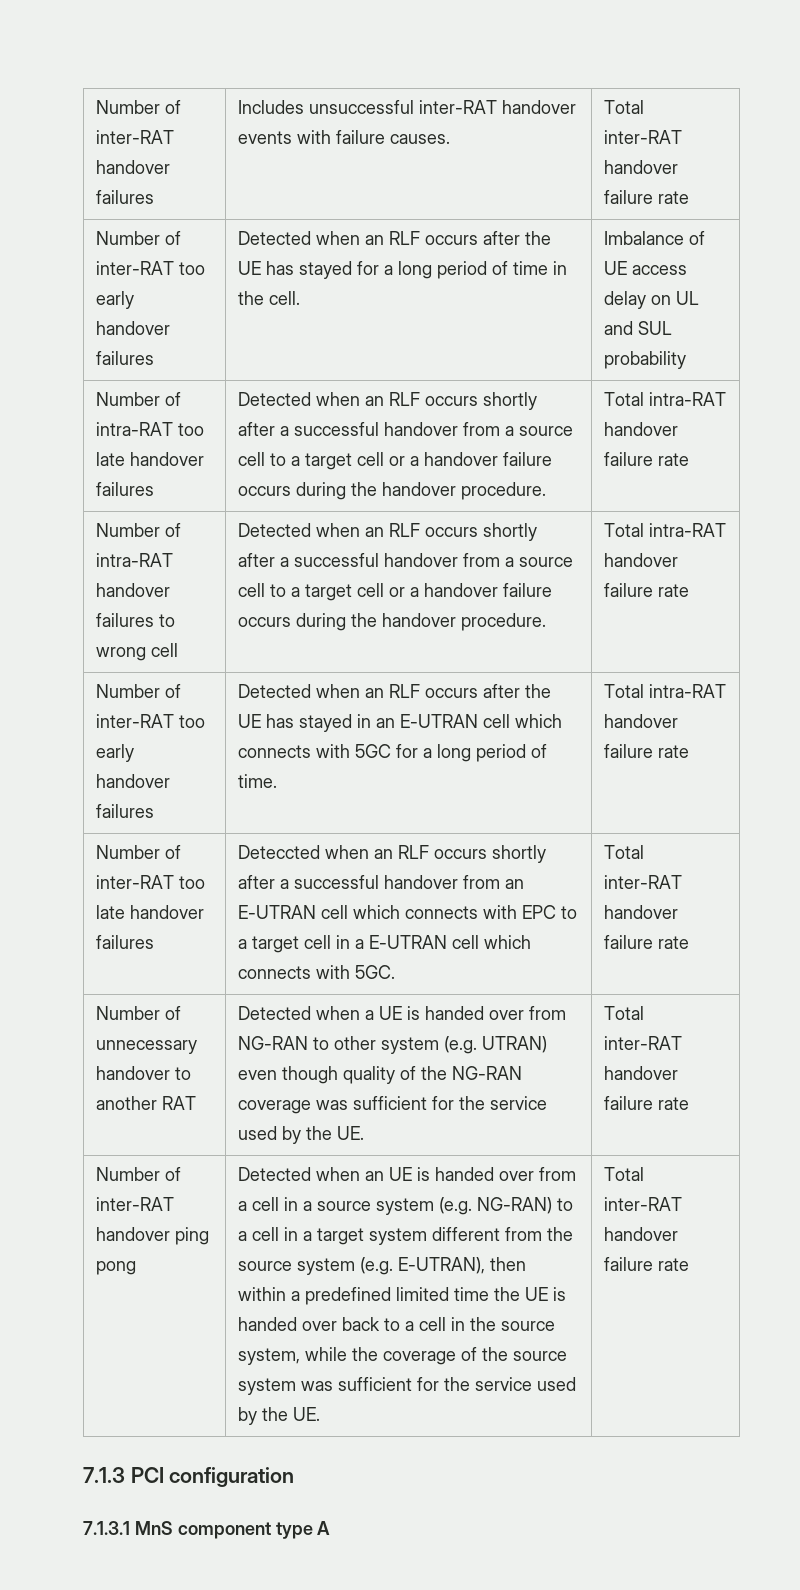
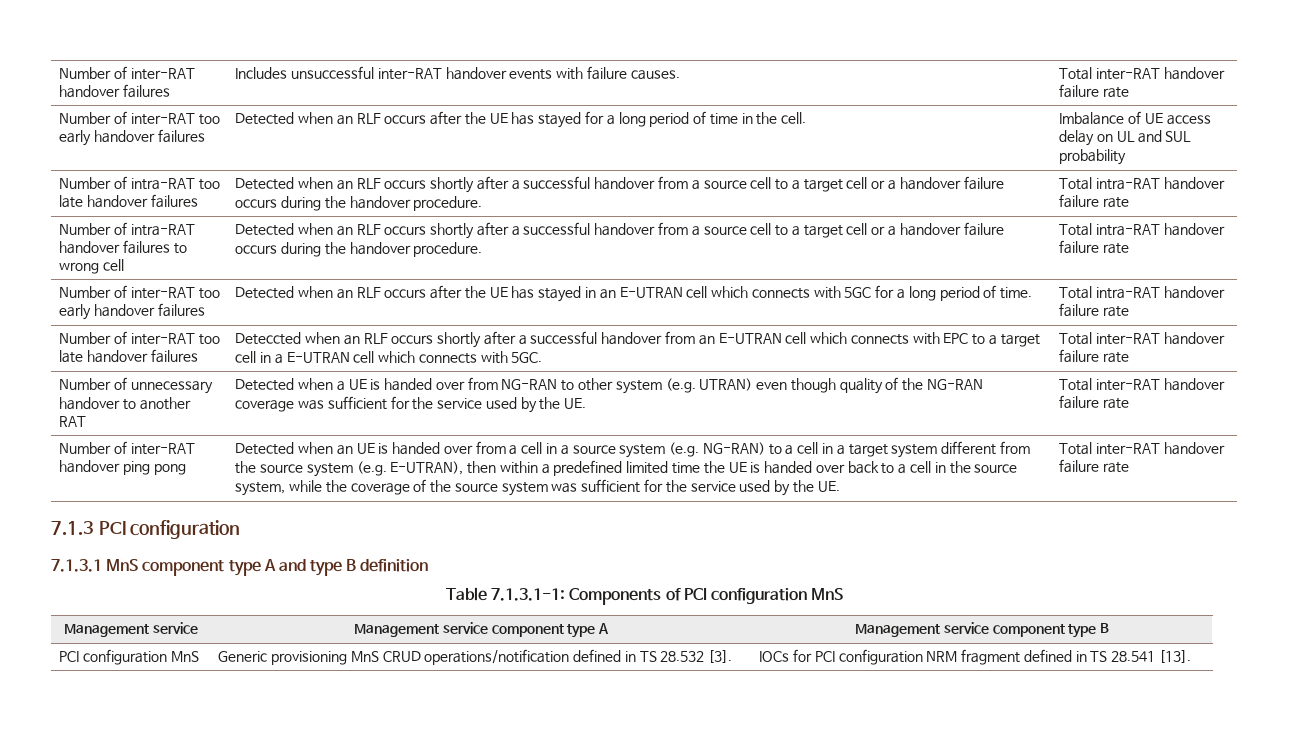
- 7.1.3.1 MnS component type A
+ 7.1.3.1 MnS component type A and type B definition
+ Table 7.1.3.1-1: Components of PCI configuration MnS
+ Management service | Management service component type A | Management service component type B
+ PCI configuration MnS | Generic provisioning MnS CRUD operations/notification defined in TS 28.532 [3]. | IOCs for PCI configuration NRM fragment defined in TS 28.541 [13].

